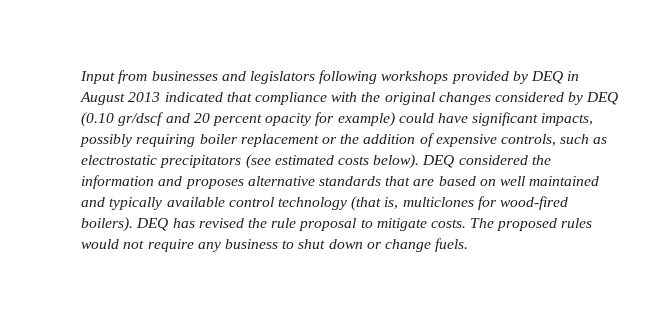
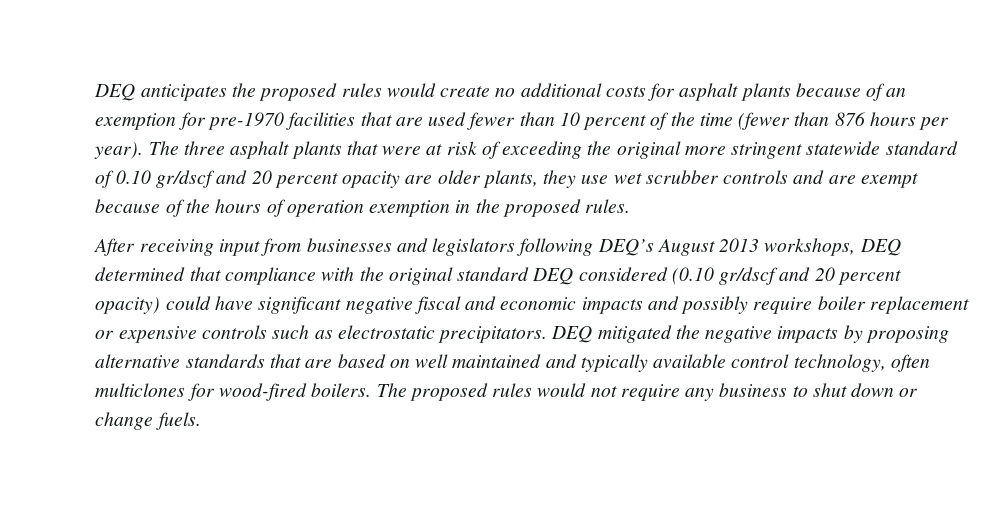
- Input from businesses and legislators following workshops provided by DEQ in August 2013 indicated that compliance with the original changes considered by DEQ (0.10 gr/dscf and 20 percent opacity for example) could have significant impacts, possibly requiring boiler replacement or the addition of expensive controls, such as electrostatic precipitators (see estimated costs below). DEQ considered the information and proposes alternative standards that are based on well maintained and typically available control technology (that is, multiclones for wood-fired boilers). DEQ has revised the rule proposal to mitigate costs.
+ DEQ anticipates the proposed rules would create no additional costs for asphalt plants because of an exemption for pre-1970 facilities that are used fewer than 10 percent of the time (fewer than 876 hours per year). The three asphalt plants that were at risk of exceeding the original more stringent statewide standard of 0.10 gr/dscf and 20 percent opacity are older plants, they use wet scrubber controls and are exempt because of the hours of operation exemption in the proposed rules.
+ After receiving input from businesses and legislators following DEQ’s August 2013 workshops, DEQ determined that compliance with the original standard DEQ considered (0.10 gr/dscf and 20 percent opacity) could have significant negative fiscal and economic impacts and possibly require boiler replacement or expensive controls such as electrostatic precipitators. DEQ mitigated the negative impacts by proposing alternative standards that are based on well maintained and typically available control technology, often multiclones for wood-fired boilers.

